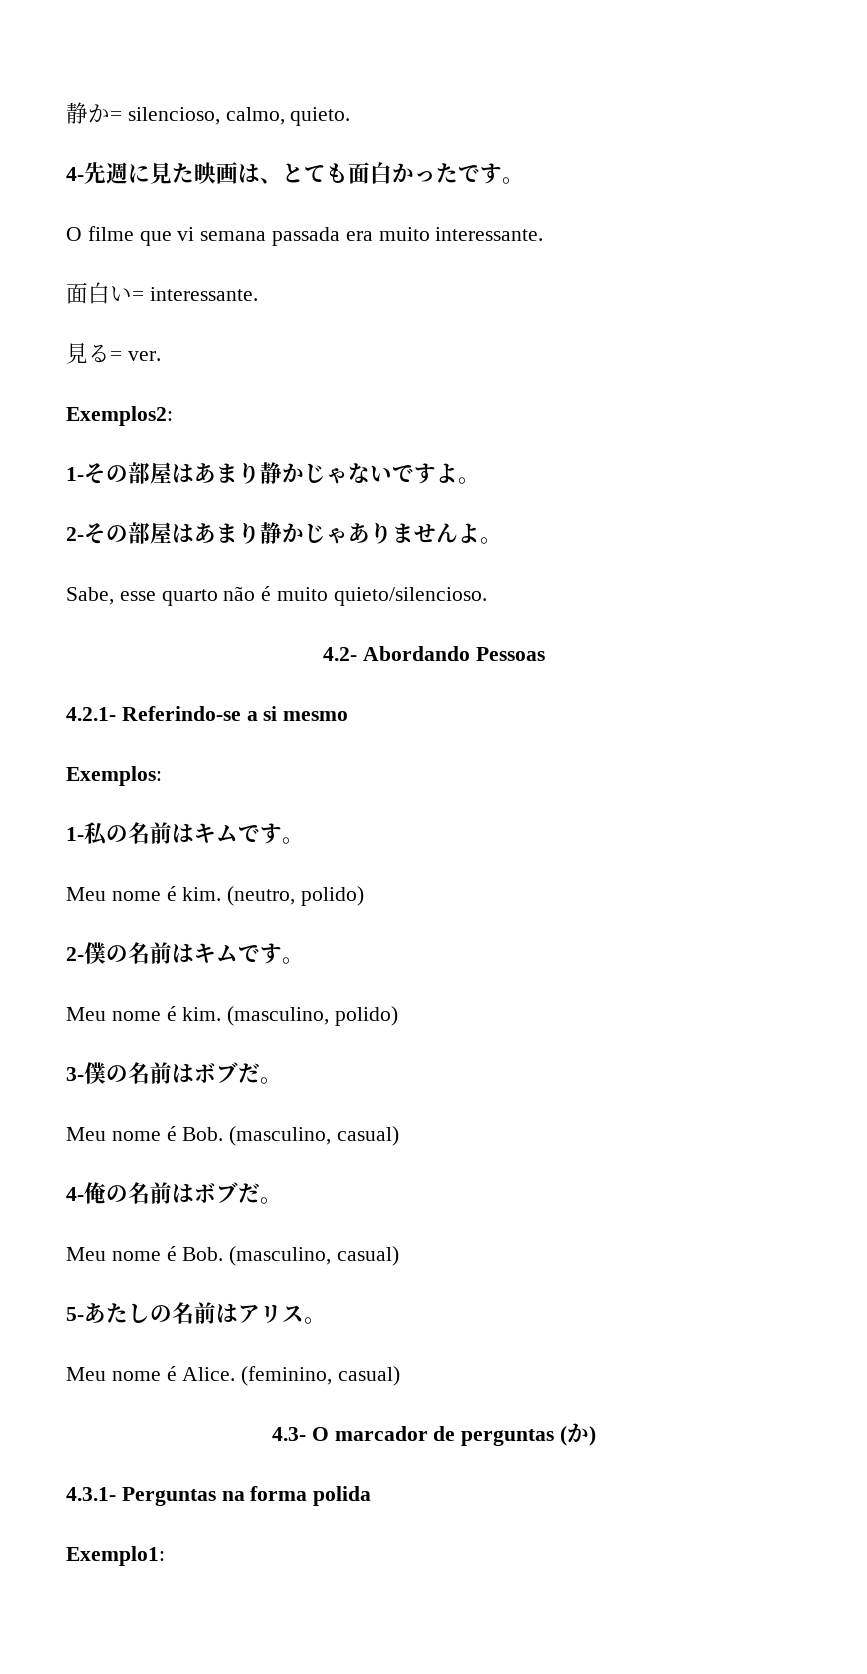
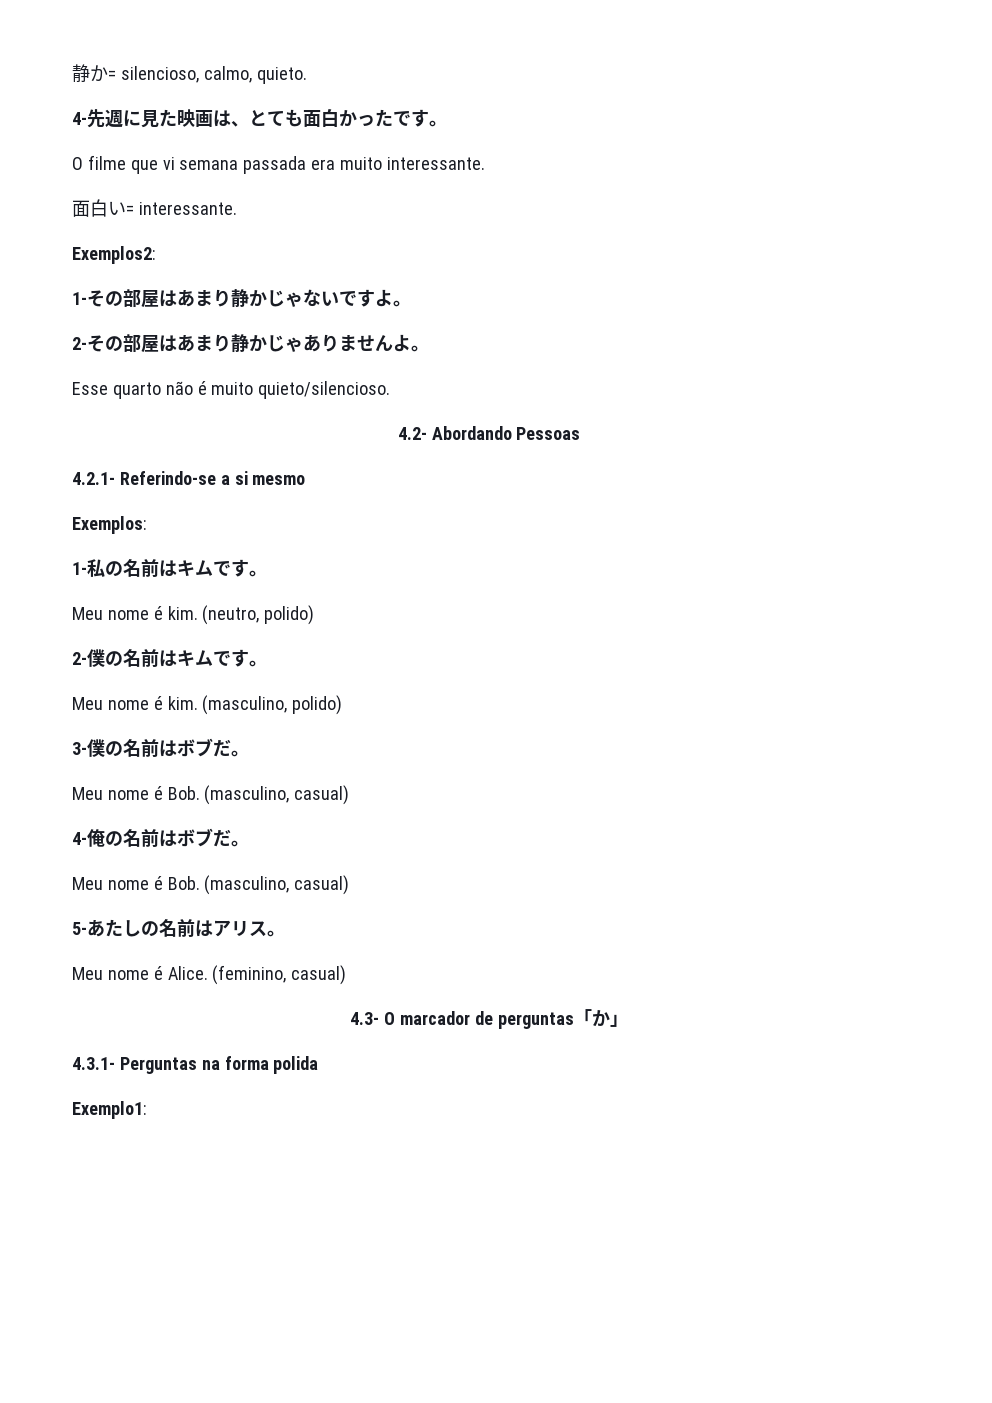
- 見る= ver.
- Sabe, esse quarto não é muito quieto/silencioso.
+ Esse quarto não é muito quieto/silencioso.
- 4.3- O marcador de perguntas (か)
+ 4.3- O marcador de perguntas「か」

